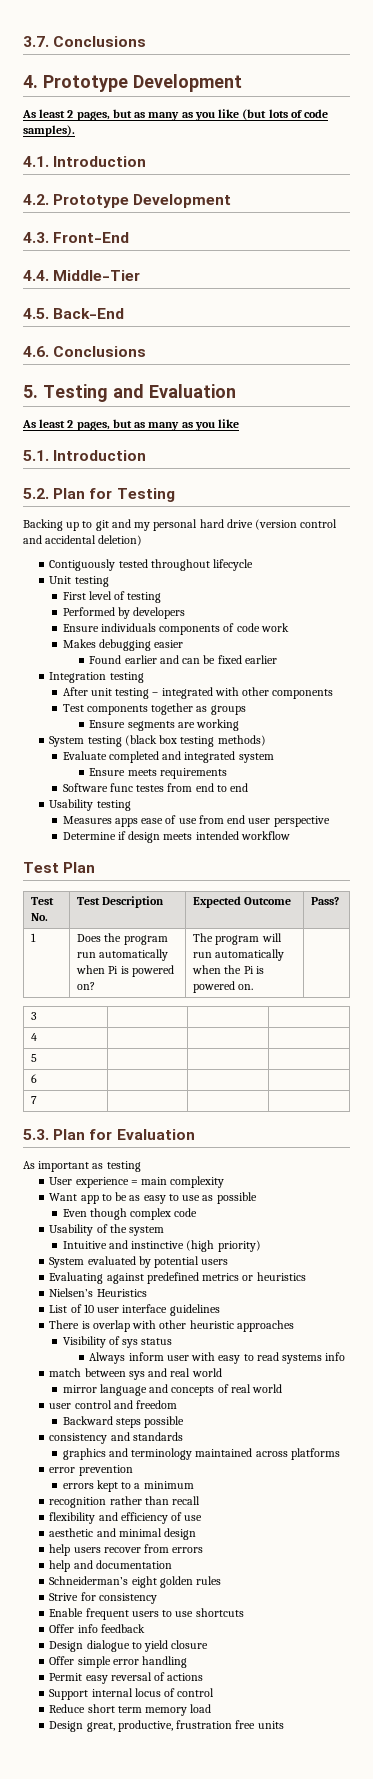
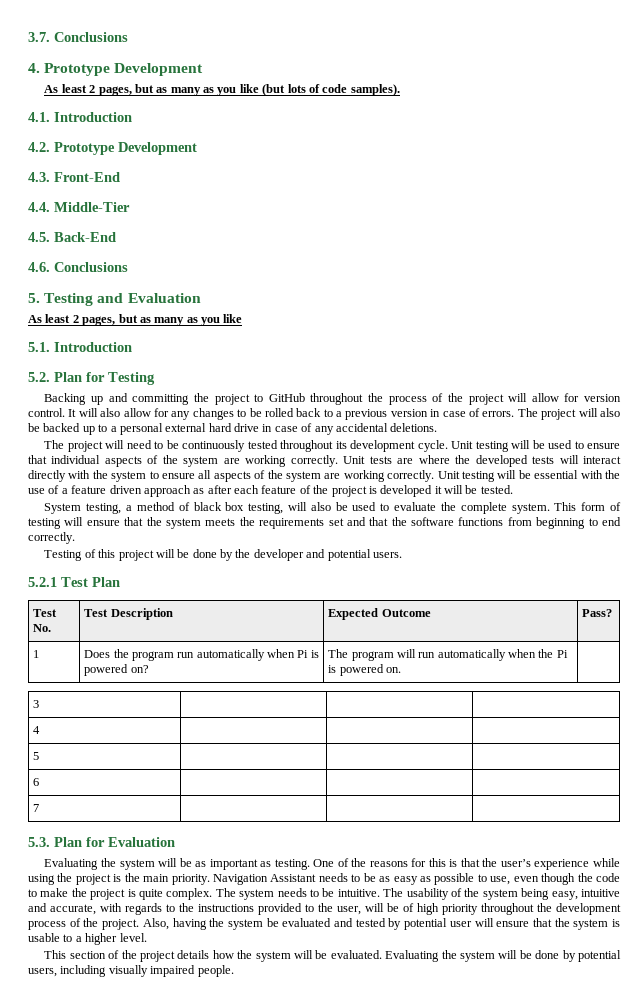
- Backing up to git and my personal hard drive (version control and accidental deletion)
- Contiguously tested throughout lifecycle
- Unit testing
- First level of testing
- Performed by developers
- Ensure individuals components of code work
- Makes debugging easier
- Found earlier and can be fixed earlier
- Integration testing
- After unit testing – integrated with other components
- Test components together as groups
- Ensure segments are working
- System testing (black box testing methods)
- Evaluate completed and integrated system
- Ensure meets requirements
- Software func testes from end to end
- Usability testing
- Measures apps ease of use from end user perspective
- Determine if design meets intended workflow
- Test Plan
+ Backing up and committing the project to GitHub throughout the process of the project will allow for version control. It will also allow for any changes to be rolled back to a previous version in case of errors. The project will also be backed up to a personal external hard drive in case of any accidental deletions.
+ The project will need to be continuously tested throughout its development cycle. Unit testing will be used to ensure that individual aspects of the system are working correctly. Unit tests are where the developed tests will interact directly with the system to ensure all aspects of the system are working correctly. Unit testing will be essential with the use of a feature driven approach as after each feature of the project is developed it will be tested.
+ System testing, a method of black box testing, will also be used to evaluate the complete system. This form of testing will ensure that the system meets the requirements set and that the software functions from beginning to end correctly.
+ Testing of this project will be done by the developer and potential users.
+ 5.2.1 Test Plan
- As important as testing
- User experience = main complexity
- Want app to be as easy to use as possible
- Even though complex code
- Usability of the system
- Intuitive and instinctive (high priority)
- System evaluated by potential users
- Evaluating against predefined metrics or heuristics
- Nielsen’s Heuristics
- List of 10 user interface guidelines
- There is overlap with other heuristic approaches
- Visibility of sys status
- Always inform user with easy to read systems info
- match between sys and real world
- mirror language and concepts of real world
- user control and freedom
- Backward steps possible
- consistency and standards
- graphics and terminology maintained across platforms
- error prevention
- errors kept to a minimum
- recognition rather than recall
- flexibility and efficiency of use
- aesthetic and minimal design
- help users recover from errors
- help and documentation
- Schneiderman’s eight golden rules
- Strive for consistency
- Enable frequent users to use shortcuts
- Offer info feedback
- Design dialogue to yield closure
- Offer simple error handling
- Permit easy reversal of actions
- Support internal locus of control
- Reduce short term memory load
- Design great, productive, frustration free units
+ Evaluating the system will be as important as testing. One of the reasons for this is that the user’s experience while using the project is the main priority. Navigation Assistant needs to be as easy as possible to use, even though the code to make the project is quite complex. The system needs to be intuitive. The usability of the system being easy, intuitive and accurate, with regards to the instructions provided to the user, will be of high priority throughout the development process of the project. Also, having the system be evaluated and tested by potential user will ensure that the system is usable to a higher level.
+ This section of the project details how the system will be evaluated. Evaluating the system will be done by potential users, including visually impaired people.

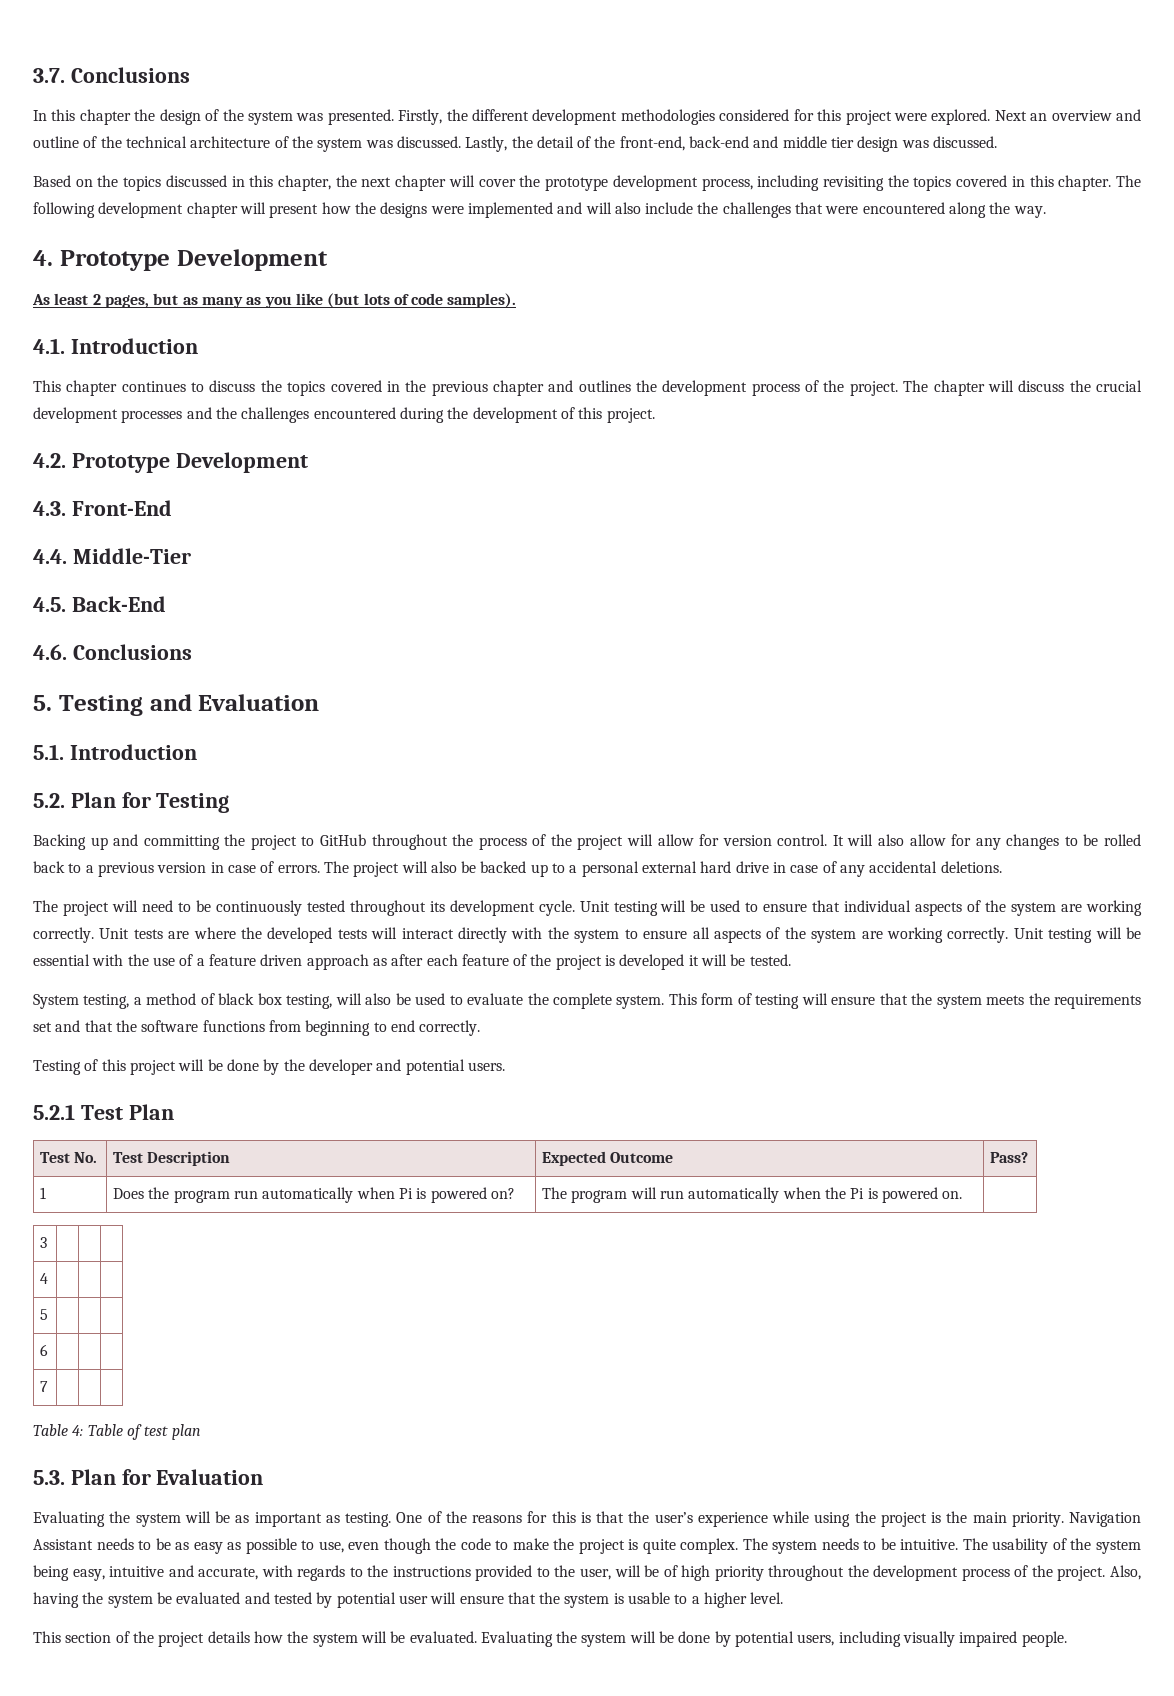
+ In this chapter the design of the system was presented. Firstly, the different development methodologies considered for this project were explored. Next an overview and outline of the technical architecture of the system was discussed. Lastly, the detail of the front-end, back-end and middle tier design was discussed.
+ Based on the topics discussed in this chapter, the next chapter will cover the prototype development process, including revisiting the topics covered in this chapter. The following development chapter will present how the designs were implemented and will also include the challenges that were encountered along the way.
+ This chapter continues to discuss the topics covered in the previous chapter and outlines the development process of the project. The chapter will discuss the crucial development processes and the challenges encountered during the development of this project.
  5. Testing and Evaluation
- As least 2 pages, but as many as you like
+ Table 4: Table of test plan

